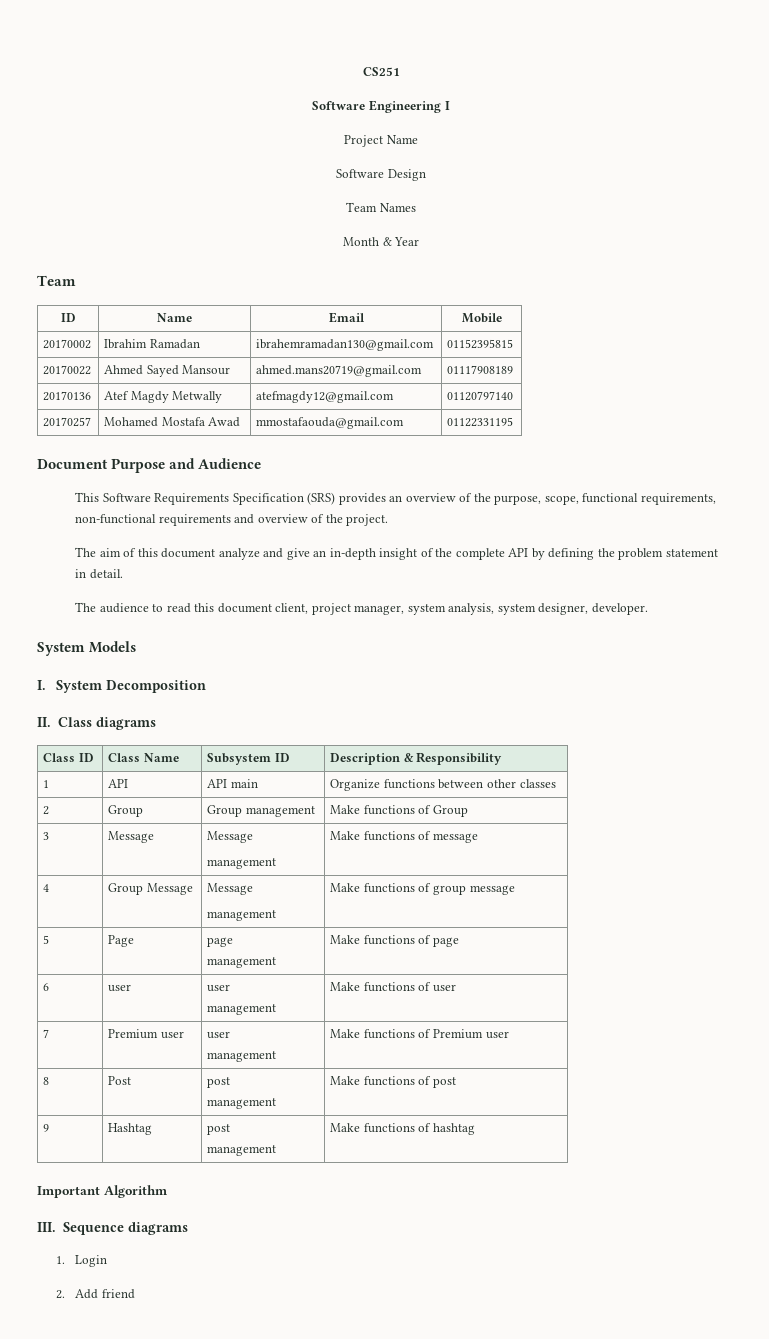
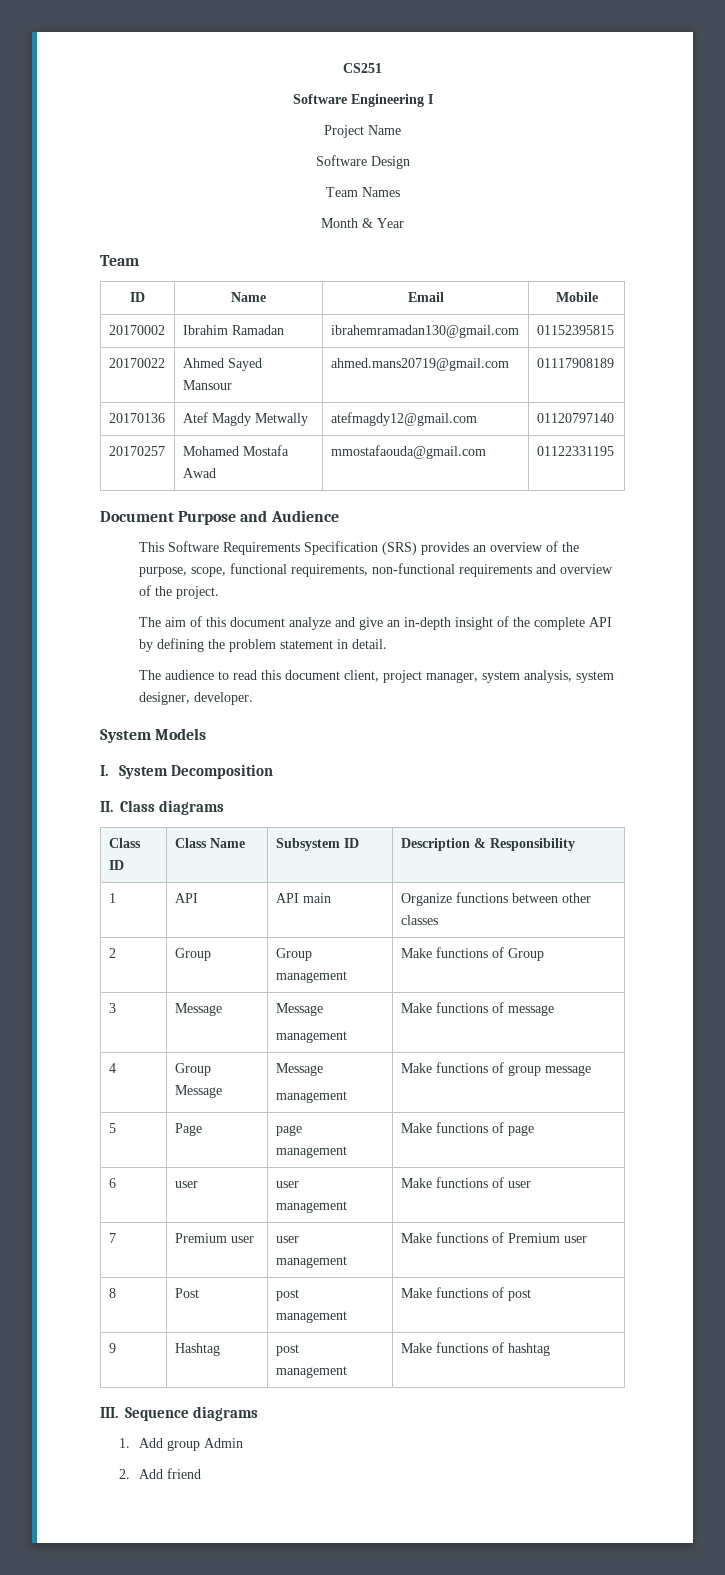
- Important Algorithm
- 1. Login
+ 1. Add group Admin

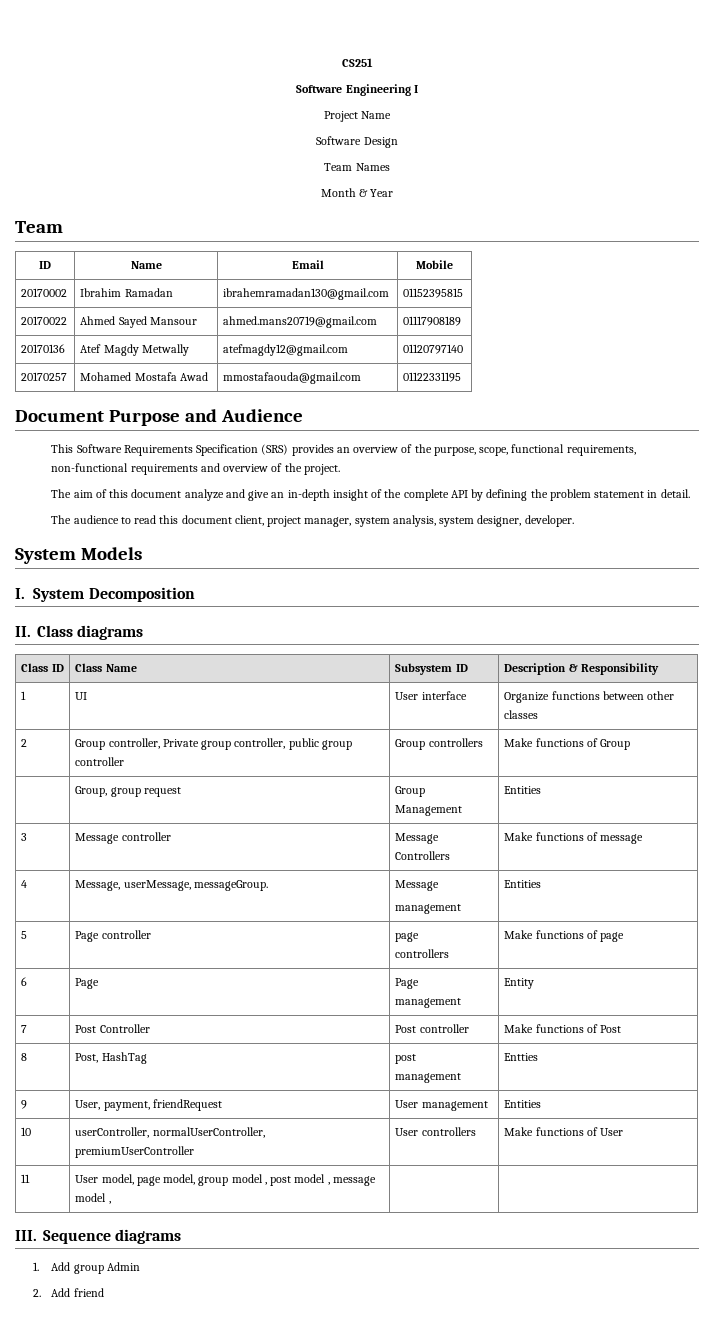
- 1 | API | API main | Organize functions between other classes
+ 1 | UI | User interface | Organize functions between other classes
- 2 | Group | Group management | Make functions of Group
+ 2 | Group controller, Private group controller, public group controller | Group controllers | Make functions of Group
+ | Group, group request | Group Management | Entities
- 3 | Message | Message
- management | Make functions of message
+ 3 | Message controller | Message Controllers | Make functions of message
- 4 | Group Message | Message
- management | Make functions of group message
+ 4 | Message, userMessage, messageGroup. | Message
+ management | Entities
- 5 | Page | page
- management | Make functions of page
+ 5 | Page controller | page
+ controllers | Make functions of page
- 6 | user | user
- management | Make functions of user
- 7 | Premium user | user
- management | Make functions of Premium user
+ 6 | Page | Page
+ management | Entity
+ 7 | Post Controller | Post controller | Make functions of Post
- 8 | Post | post
- management | Make functions of post
- 9 | Hashtag | post
- management | Make functions of hashtag
+ 8 | Post, HashTag | post
+ management | Entties
+ 9 | User, payment, friendRequest | User management | Entities
+ 10 | userController, normalUserController, premiumUserController | User controllers | Make functions of User
+ 11 | User model, page model, group model , post model , message model , | |

